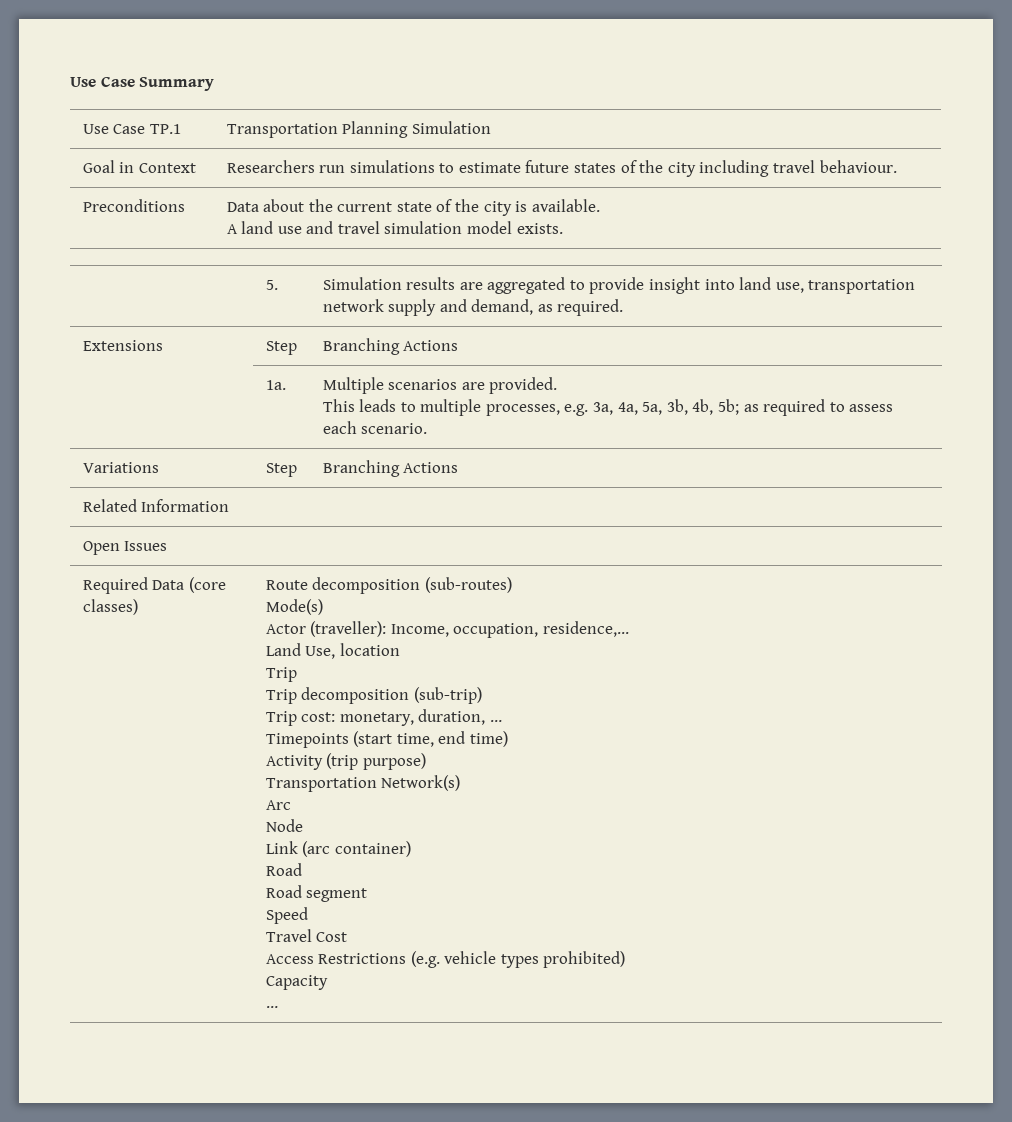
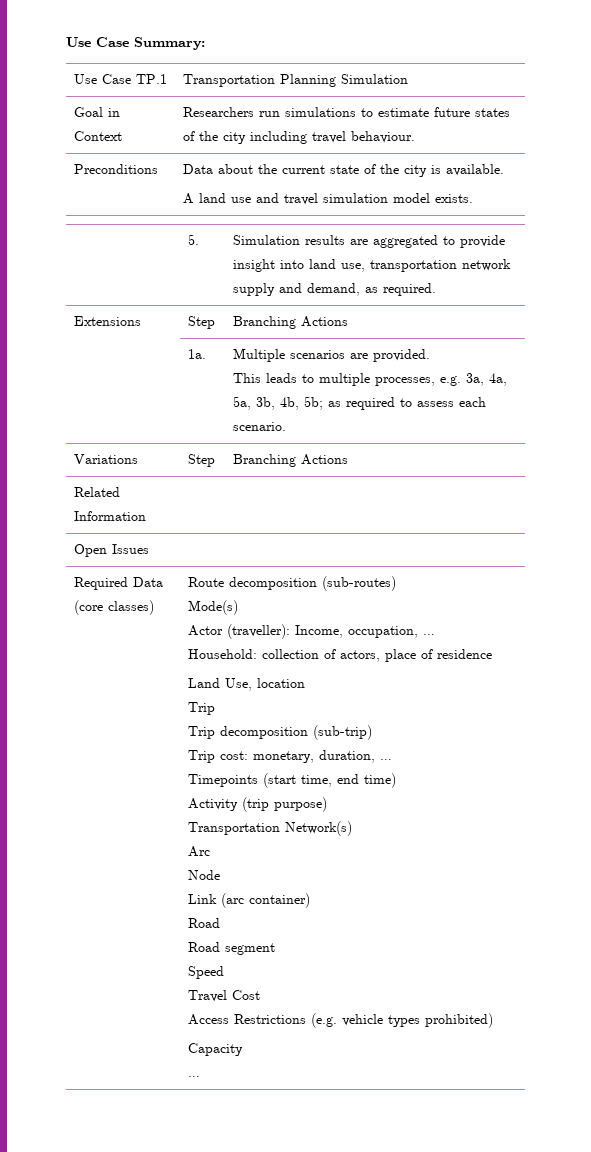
- Use Case Summary
+ Use Case Summary:
- Actor (traveller): Income, occupation, residence,...
+ Actor (traveller): Income, occupation, …
+ Household: collection of actors, place of residence

